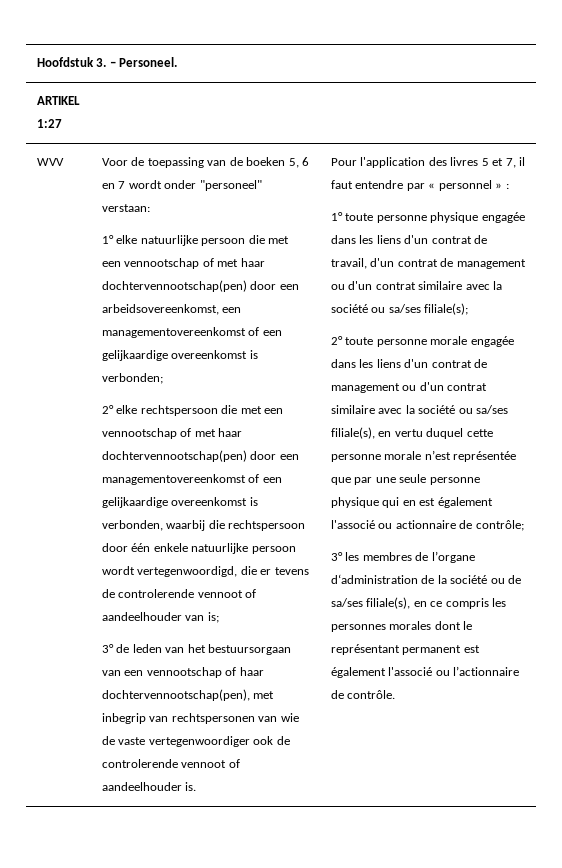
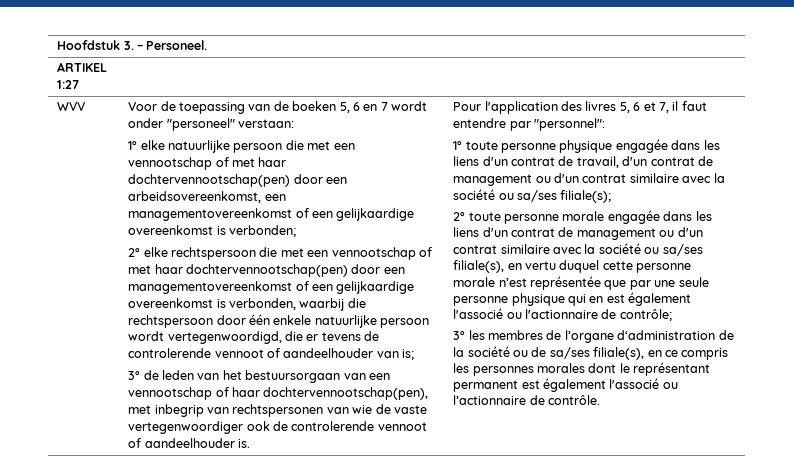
- Pour l'application des livres 5 et 7, il faut entendre par « personnel » :
+ Pour l'application des livres 5, 6 et 7, il faut entendre par "personnel":
- 2° toute personne morale engagée dans les liens d'un contrat de management ou d'un contrat similaire avec la société ou sa/ses filiale(s), en vertu duquel cette personne morale n’est représentée que par une seule personne physique qui en est également l'associé ou actionnaire de contrôle;
+ 2° toute personne morale engagée dans les liens d'un contrat de management ou d'un contrat similaire avec la société ou sa/ses filiale(s), en vertu duquel cette personne morale n’est représentée que par une seule personne physique qui en est également l'associé ou l'actionnaire de contrôle;

